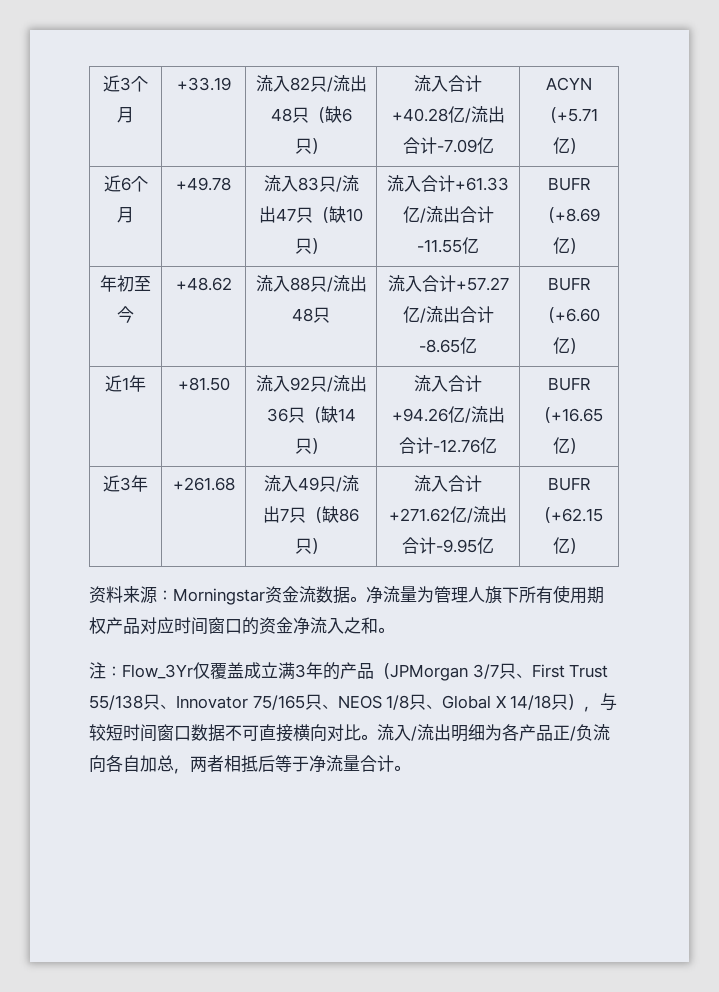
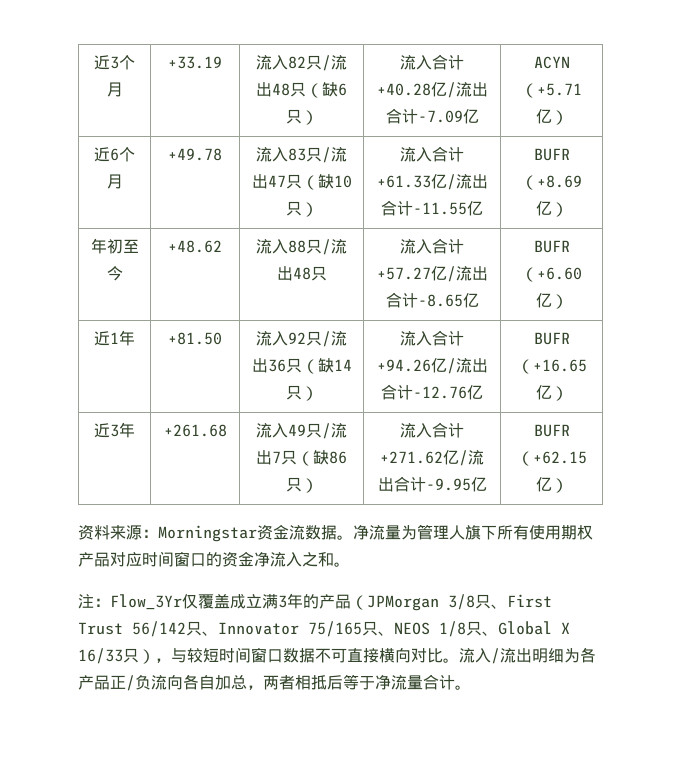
- 注：Flow_3Yr仅覆盖成立满3年的产品（JPMorgan 3/7只、First Trust 55/138只、Innovator 75/165只、NEOS 1/8只、Global X 14/18只），与较短时间窗口数据不可直接横向对比。
+ 注：Flow_3Yr仅覆盖成立满3年的产品（JPMorgan 3/8只、First Trust 56/142只、Innovator 75/165只、NEOS 1/8只、Global X 16/33只），与较短时间窗口数据不可直接横向对比。

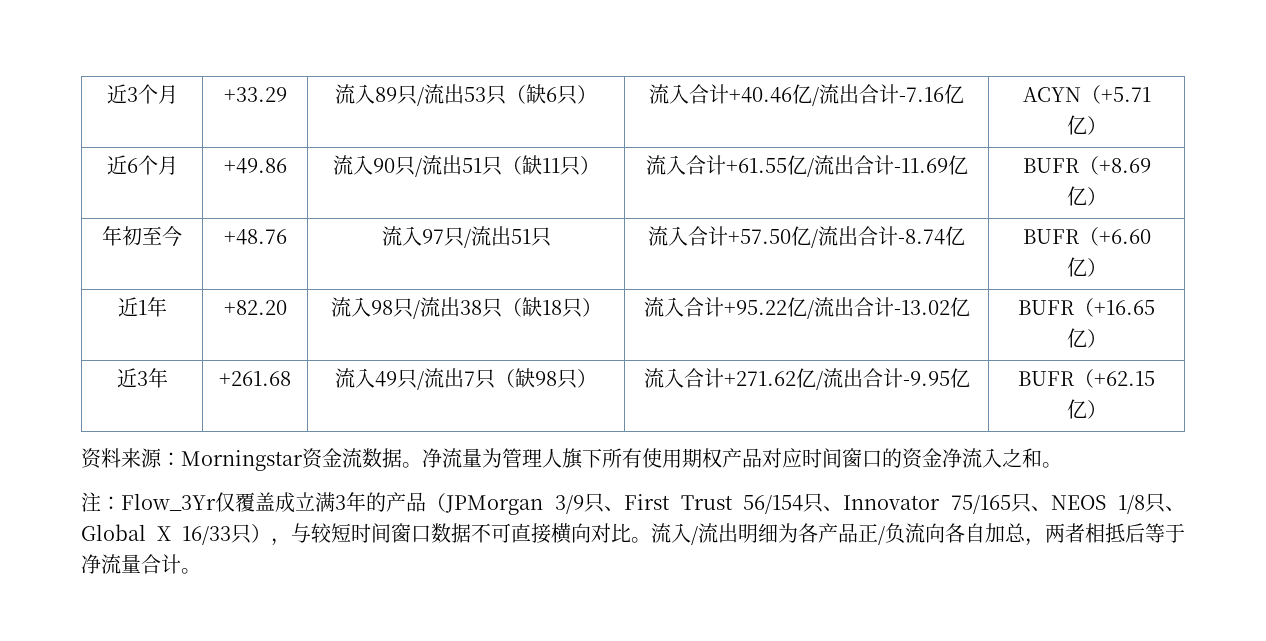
- 近3个月 | +33.19 | 流入82只/流出48只（缺6只） | 流入合计+40.28亿/流出合计-7.09亿 | ACYN（+5.71亿）
+ 近3个月 | +33.29 | 流入89只/流出53只（缺6只） | 流入合计+40.46亿/流出合计-7.16亿 | ACYN（+5.71亿）
- 近6个月 | +49.78 | 流入83只/流出47只（缺10只） | 流入合计+61.33亿/流出合计-11.55亿 | BUFR（+8.69亿）
+ 近6个月 | +49.86 | 流入90只/流出51只（缺11只） | 流入合计+61.55亿/流出合计-11.69亿 | BUFR（+8.69亿）
- 年初至今 | +48.62 | 流入88只/流出48只 | 流入合计+57.27亿/流出合计-8.65亿 | BUFR（+6.60亿）
+ 年初至今 | +48.76 | 流入97只/流出51只 | 流入合计+57.50亿/流出合计-8.74亿 | BUFR（+6.60亿）
- 近1年 | +81.50 | 流入92只/流出36只（缺14只） | 流入合计+94.26亿/流出合计-12.76亿 | BUFR（+16.65亿）
+ 近1年 | +82.20 | 流入98只/流出38只（缺18只） | 流入合计+95.22亿/流出合计-13.02亿 | BUFR（+16.65亿）
- 近3年 | +261.68 | 流入49只/流出7只（缺86只） | 流入合计+271.62亿/流出合计-9.95亿 | BUFR（+62.15亿）
+ 近3年 | +261.68 | 流入49只/流出7只（缺98只） | 流入合计+271.62亿/流出合计-9.95亿 | BUFR（+62.15亿）
- 注：Flow_3Yr仅覆盖成立满3年的产品（JPMorgan 3/8只、First Trust 56/142只、Innovator 75/165只、NEOS 1/8只、Global X 16/33只），与较短时间窗口数据不可直接横向对比。
+ 注：Flow_3Yr仅覆盖成立满3年的产品（JPMorgan 3/9只、First Trust 56/154只、Innovator 75/165只、NEOS 1/8只、Global X 16/33只），与较短时间窗口数据不可直接横向对比。

